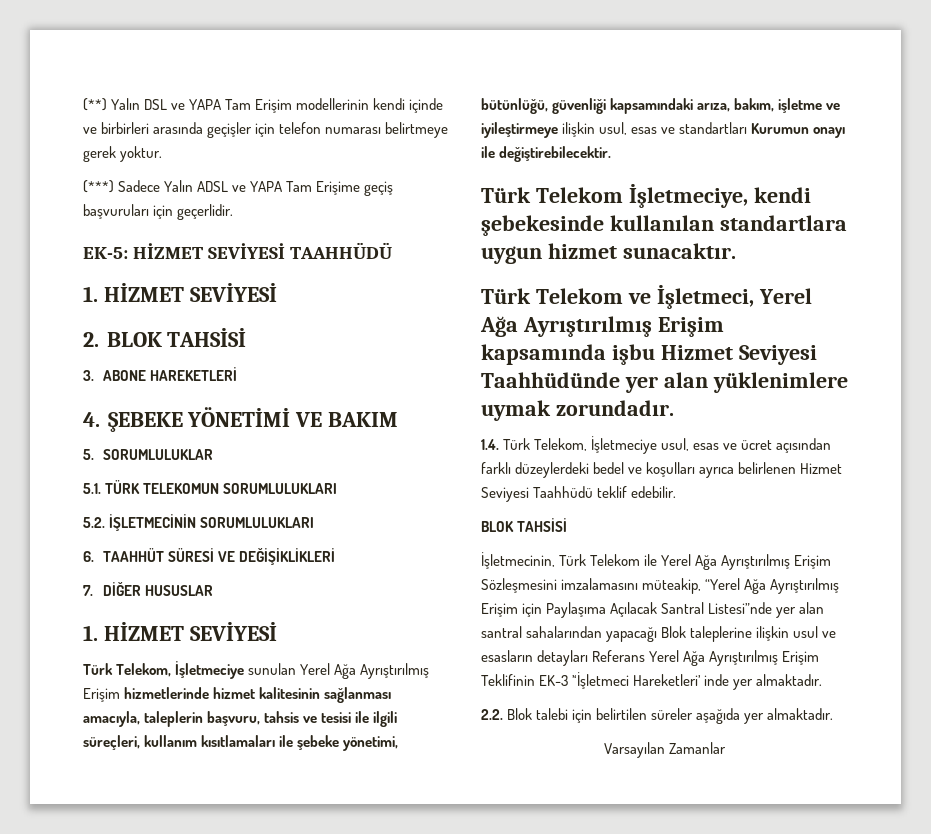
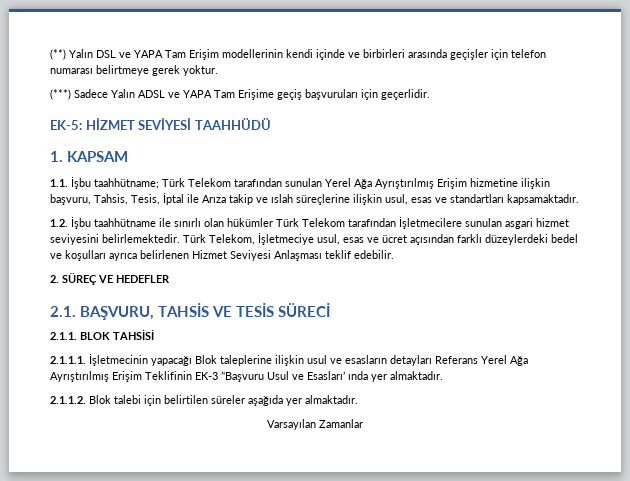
  EK-5: HİZMET SEVİYESİ TAAHHÜDÜ
- 1. HİZMET SEVİYESİ
- 2. BLOK TAHSİSİ
- 3. ABONE HAREKETLERİ
- 4. ŞEBEKE YÖNETİMİ VE BAKIM
- 5. SORUMLULUKLAR
- 5.1. TÜRK TELEKOMUN SORUMLULUKLARI
- 5.2. İŞLETMECİNİN SORUMLULUKLARI
- 6. TAAHHÜT SÜRESİ VE DEĞİŞİKLİKLERİ
- 7. DİĞER HUSUSLAR
- 1. HİZMET SEVİYESİ
- Türk Telekom, İşletmeciye sunulan Yerel Ağa Ayrıştırılmış Erişim hizmetlerinde hizmet kalitesinin sağlanması amacıyla, taleplerin başvuru, tahsis ve tesisi ile ilgili süreçleri, kullanım kısıtlamaları ile şebeke yönetimi, bütünlüğü, güvenliği kapsamındaki arıza, bakım, işletme ve iyileştirmeye ilişkin usul, esas ve standartları Kurumun onayı ile değiştirebilecektir.
- Türk Telekom İşletmeciye, kendi şebekesinde kullanılan standartlara uygun hizmet sunacaktır.
- Türk Telekom ve İşletmeci, Yerel Ağa Ayrıştırılmış Erişim kapsamında işbu Hizmet Seviyesi Taahhüdünde yer alan yüklenimlere uymak zorundadır.
- 1.4. Türk Telekom, İşletmeciye usul, esas ve ücret açısından farklı düzeylerdeki bedel ve koşulları ayrıca belirlenen Hizmet Seviyesi Taahhüdü teklif edebilir.
- BLOK TAHSİSİ
- İşletmecinin, Türk Telekom ile Yerel Ağa Ayrıştırılmış Erişim Sözleşmesini imzalamasını müteakip, “Yerel Ağa Ayrıştırılmış Erişim için Paylaşıma Açılacak Santral Listesi”nde yer alan santral sahalarından yapacağı Blok taleplerine ilişkin usul ve esasların detayları Referans Yerel Ağa Ayrıştırılmış Erişim Teklifinin EK-3 ’‘İşletmeci Hareketleri’ inde yer almaktadır.
- 2.2. Blok talebi için belirtilen süreler aşağıda yer almaktadır.
+ 1. KAPSAM
+ 1.1. İşbu taahhütname; Türk Telekom tarafından sunulan Yerel Ağa Ayrıştırılmış Erişim hizmetine ilişkin başvuru, Tahsis, Tesis, İptal ile Arıza takip ve ıslah süreçlerine ilişkin usul, esas ve standartları kapsamaktadır.
+ 1.2. İşbu taahhütname ile sınırlı olan hükümler Türk Telekom tarafından İşletmecilere sunulan asgari hizmet seviyesini belirlemektedir. Türk Telekom, İşletmeciye usul, esas ve ücret açısından farklı düzeylerdeki bedel ve koşulları ayrıca belirlenen Hizmet Seviyesi Anlaşması teklif edebilir.
+ 2. SÜREÇ VE HEDEFLER
+ 2.1. BAŞVURU, TAHSİS VE TESİS SÜRECİ
+ 2.1.1. BLOK TAHSİSİ
+ 2.1.1.1. İşletmecinin yapacağı Blok taleplerine ilişkin usul ve esasların detayları Referans Yerel Ağa Ayrıştırılmış Erişim Teklifinin EK-3 ’‘Başvuru Usul ve Esasları’ ında yer almaktadır.
+ 2.1.1.2. Blok talebi için belirtilen süreler aşağıda yer almaktadır.

